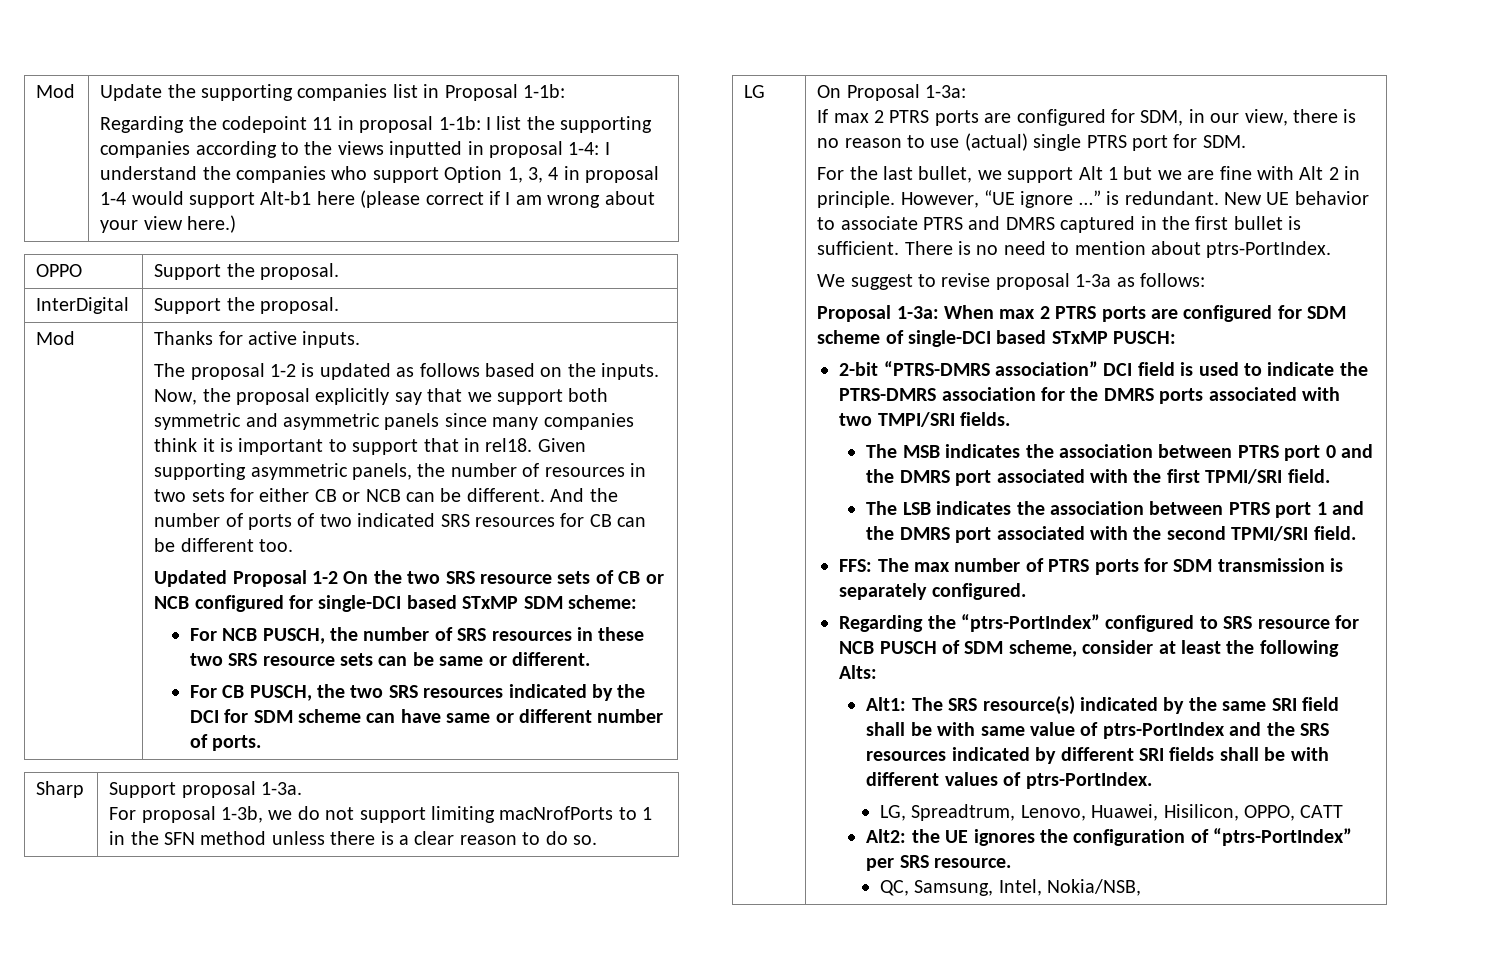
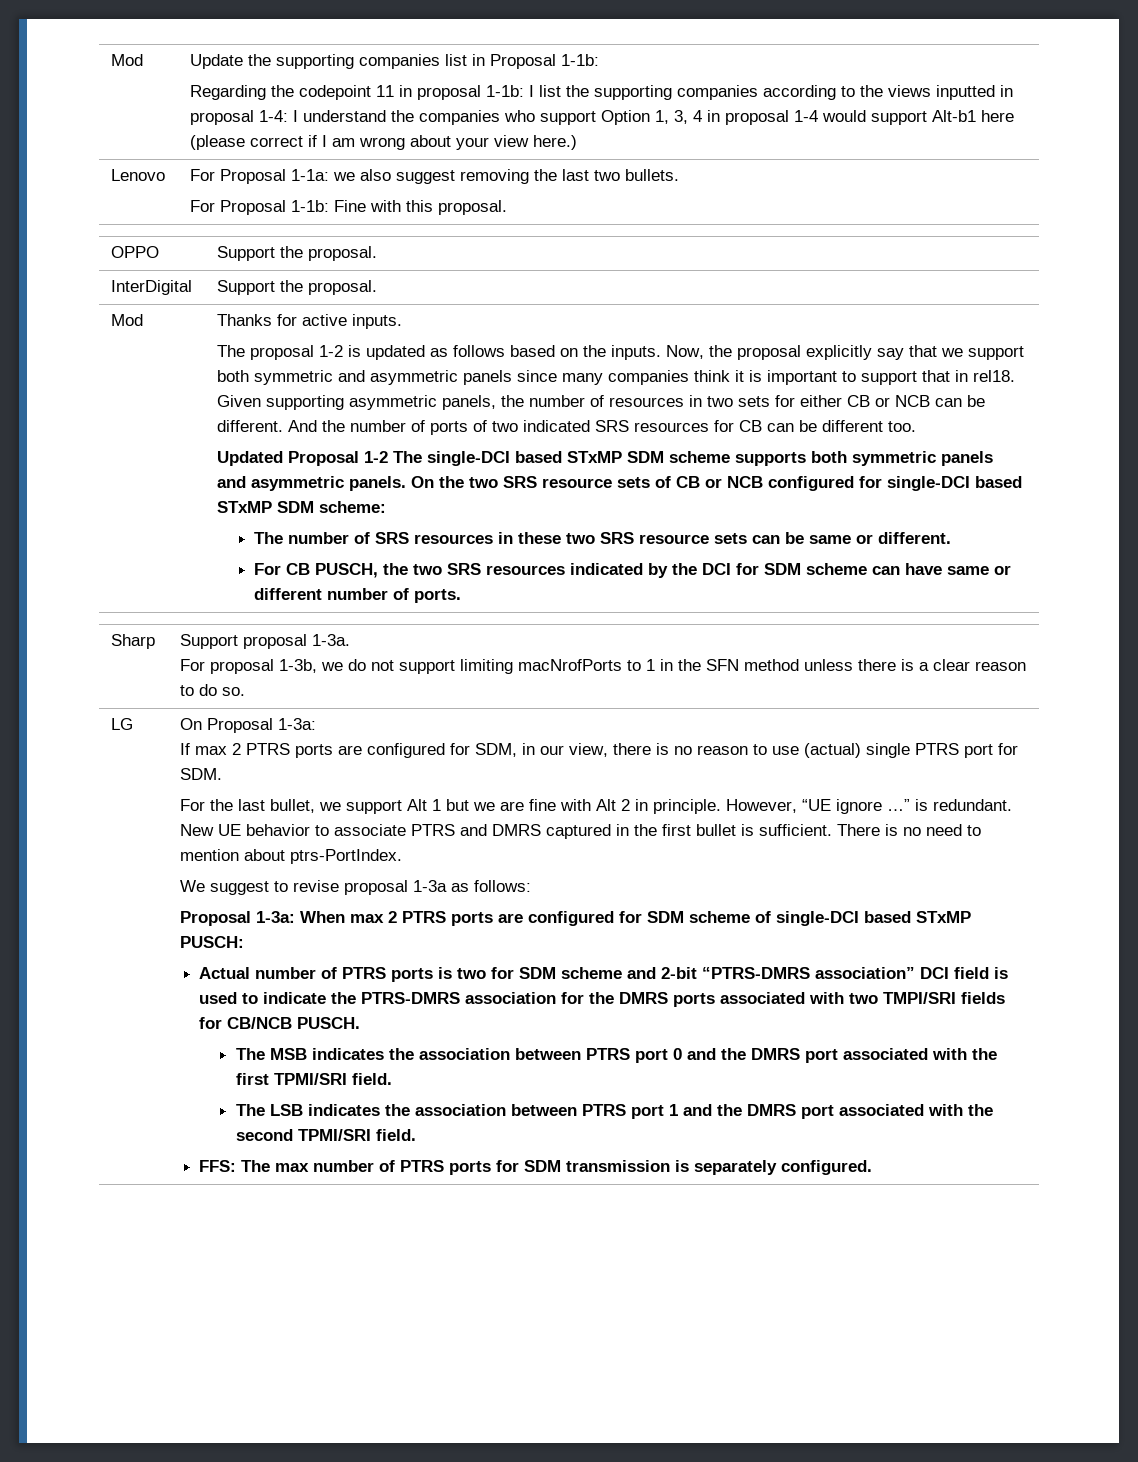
+ Lenovo | For Proposal 1-1a: we also suggest removing the last two bullets.
+ For Proposal 1-1b: Fine with this proposal.
- Updated Proposal 1-2 On the two SRS resource sets of CB or NCB configured for single-DCI based STxMP SDM scheme:
+ Updated Proposal 1-2 The single-DCI based STxMP SDM scheme supports both symmetric panels and asymmetric panels. On the two SRS resource sets of CB or NCB configured for single-DCI based STxMP SDM scheme:
- For NCB PUSCH, the number of SRS resources in these two SRS resource sets can be same or different.
+ The number of SRS resources in these two SRS resource sets can be same or different.
- 2-bit “PTRS-DMRS association” DCI field is used to indicate the PTRS-DMRS association for the DMRS ports associated with two TMPI/SRI fields.
+ Actual number of PTRS ports is two for SDM scheme and 2-bit “PTRS-DMRS association” DCI field is used to indicate the PTRS-DMRS association for the DMRS ports associated with two TMPI/SRI fields for CB/NCB PUSCH.
- Regarding the “ptrs-PortIndex” configured to SRS resource for NCB PUSCH of SDM scheme, consider at least the following Alts:
- Alt1: The SRS resource(s) indicated by the same SRI field shall be with same value of ptrs-PortIndex and the SRS resources indicated by different SRI fields shall be with different values of ptrs-PortIndex.
- LG, Spreadtrum, Lenovo, Huawei, Hisilicon, OPPO, CATT
- Alt2: the UE ignores the configuration of “ptrs-PortIndex” per SRS resource.
- QC, Samsung, Intel, Nokia/NSB,

